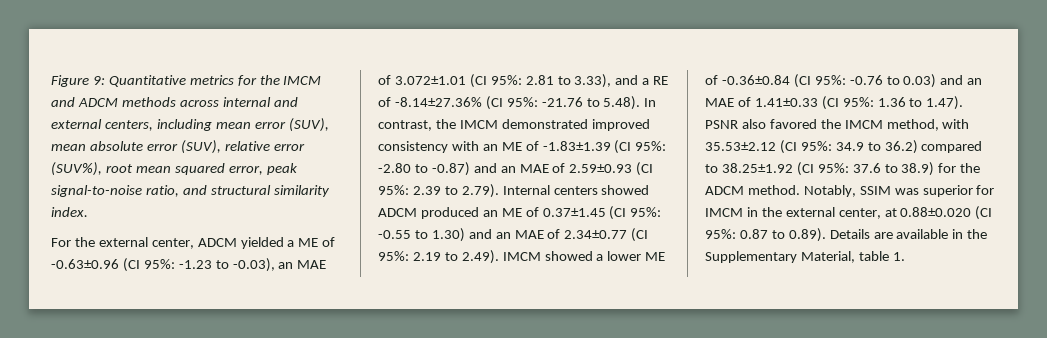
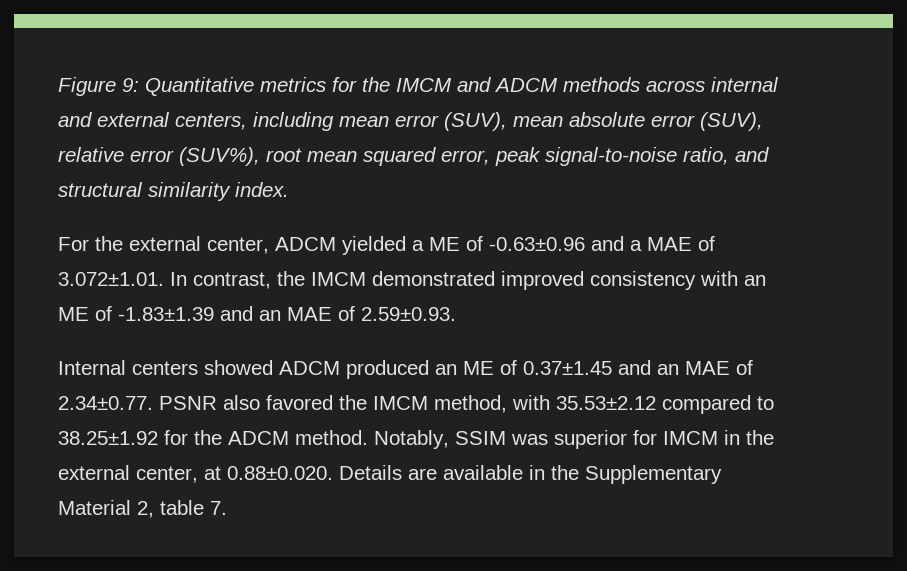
- For the external center, ADCM yielded a ME of -0.63±0.96 (CI 95%: -1.23 to -0.03), an MAE of 3.072±1.01 (CI 95%: 2.81 to 3.33), and a RE of -8.14±27.36% (CI 95%: -21.76 to 5.48). In contrast, the IMCM demonstrated improved consistency with an ME of -1.83±1.39 (CI 95%: -2.80 to -0.87) and an MAE of 2.59±0.93 (CI 95%: 2.39 to 2.79). Internal centers showed ADCM produced an ME of 0.37±1.45 (CI 95%: -0.55 to 1.30) and an MAE of 2.34±0.77 (CI 95%: 2.19 to 2.49). IMCM showed a lower ME of -0.36±0.84 (CI 95%: -0.76 to 0.03) and an MAE of 1.41±0.33 (CI 95%: 1.36 to 1.47). PSNR also favored the IMCM method, with 35.53±2.12 (CI 95%: 34.9 to 36.2) compared to 38.25±1.92 (CI 95%: 37.6 to 38.9) for the ADCM method.
+ For the external center, ADCM yielded a ME of -0.63±0.96 and a MAE of 3.072±1.01. In contrast, the IMCM demonstrated improved consistency with an ME of -1.83±1.39 and an MAE of 2.59±0.93.
+ Internal centers showed ADCM produced an ME of 0.37±1.45 and an MAE of 2.34±0.77. PSNR also favored the IMCM method, with 35.53±2.12 compared to 38.25±1.92 for the ADCM method.
- Notably, SSIM was superior for IMCM in the external center, at 0.88±0.020 (CI 95%: 0.87 to 0.89). Details are available in the Supplementary Material, table 1.
+ Notably, SSIM was superior for IMCM in the external center, at 0.88±0.020. Details are available in the Supplementary Material 2, table 7.

